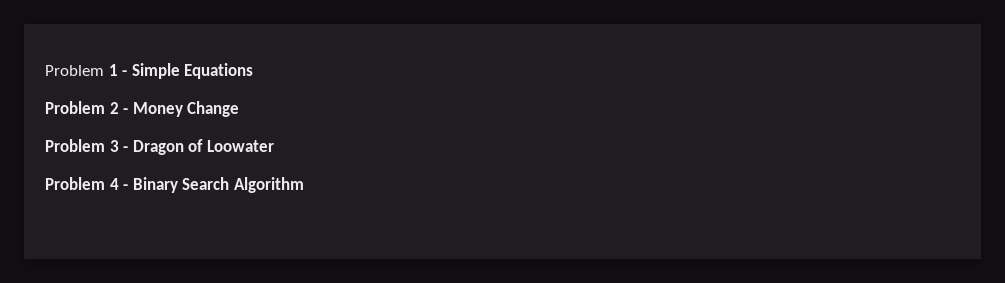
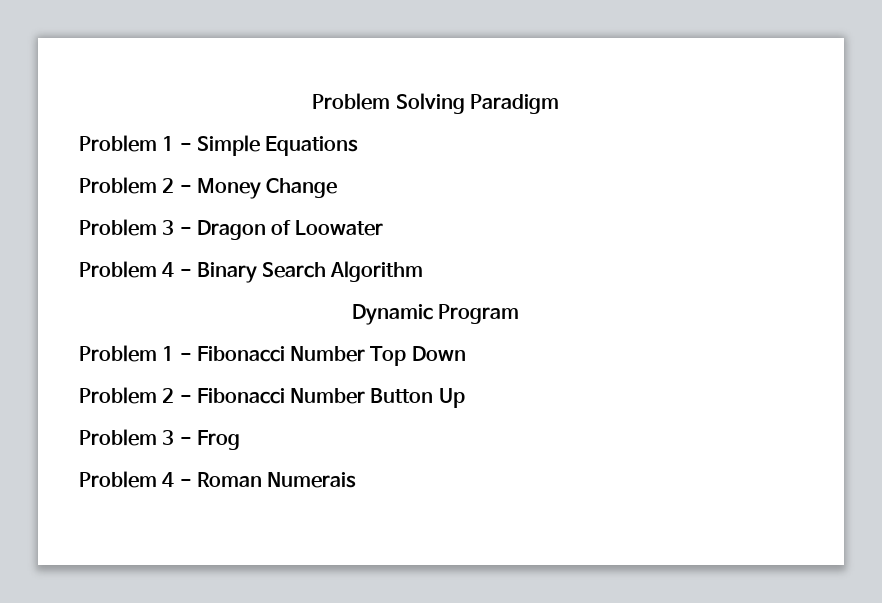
+ Problem Solving Paradigm
+ Dynamic Program
+ Problem 1 - Fibonacci Number Top Down
+ Problem 2 - Fibonacci Number Button Up
+ Problem 3 - Frog
+ Problem 4 - Roman Numerais

